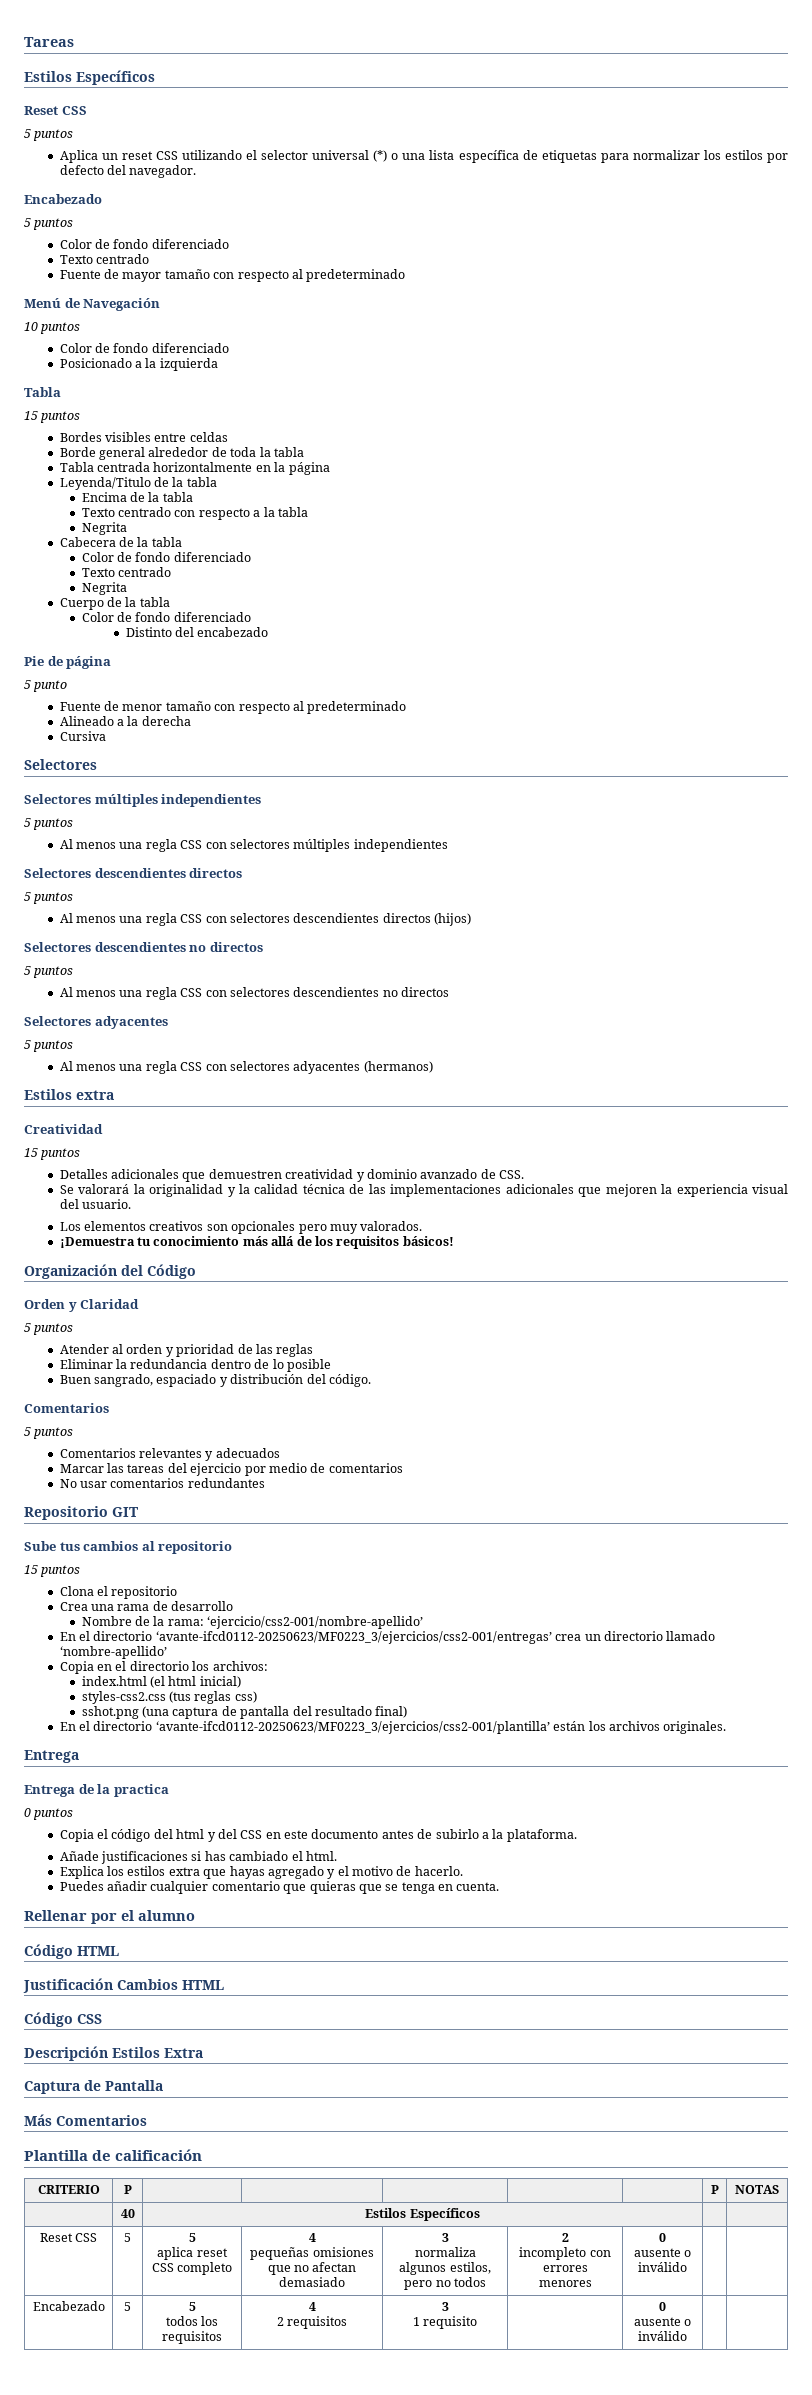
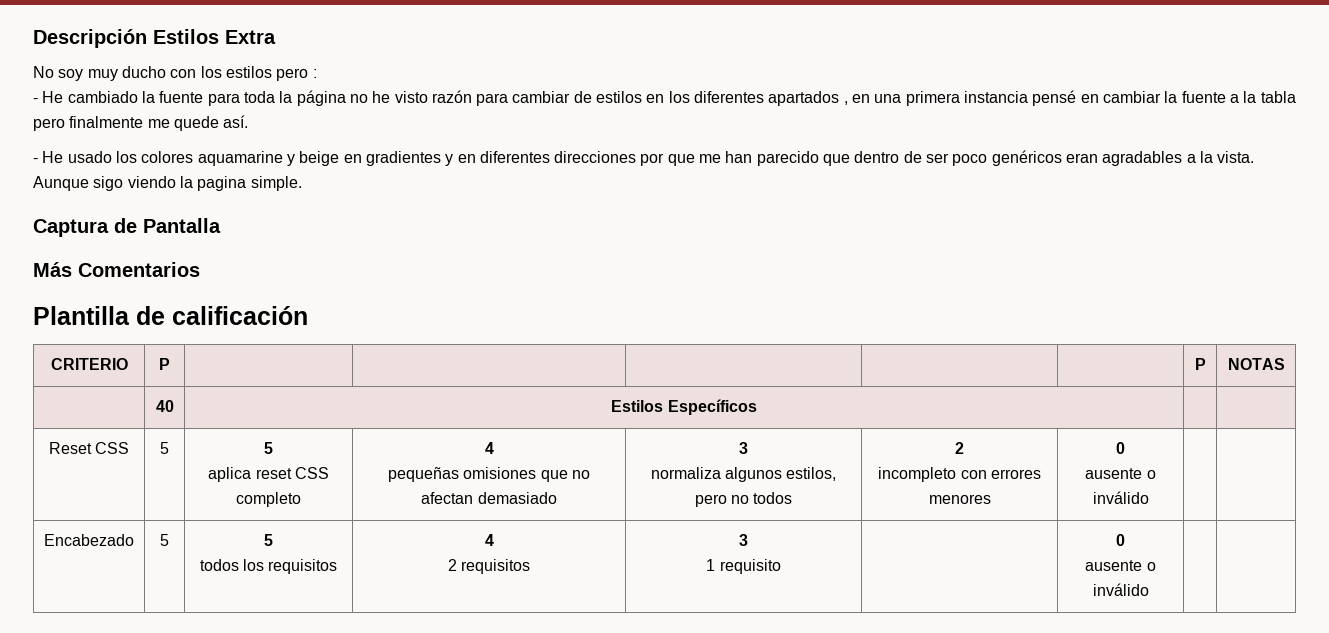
- Tareas
- Estilos Específicos
- Reset CSS
- 5 puntos
- Aplica un reset CSS utilizando el selector universal (*) o una lista específica de etiquetas para normalizar los estilos por defecto del navegador.
- Encabezado
- 5 puntos
- Color de fondo diferenciado
- Texto centrado
- Fuente de mayor tamaño con respecto al predeterminado
- Menú de Navegación
- 10 puntos
- Color de fondo diferenciado
- Posicionado a la izquierda
- Tabla
- 15 puntos
- Bordes visibles entre celdas
- Borde general alrededor de toda la tabla
- Tabla centrada horizontalmente en la página
- Leyenda/Titulo de la tabla
- Encima de la tabla
- Texto centrado con respecto a la tabla
- Negrita
- Cabecera de la tabla
- Color de fondo diferenciado
- Texto centrado
- Negrita
- Cuerpo de la tabla
- Color de fondo diferenciado
- Distinto del encabezado
- Pie de página
- 5 punto
- Fuente de menor tamaño con respecto al predeterminado
- Alineado a la derecha
- Cursiva
- Selectores
- Selectores múltiples independientes
- 5 puntos
- Al menos una regla CSS con selectores múltiples independientes
- Selectores descendientes directos
- 5 puntos
- Al menos una regla CSS con selectores descendientes directos (hijos)
- Selectores descendientes no directos
- 5 puntos
- Al menos una regla CSS con selectores descendientes no directos
- Selectores adyacentes
- 5 puntos
- Al menos una regla CSS con selectores adyacentes (hermanos)
- Estilos extra
- Creatividad
- 15 puntos
- Detalles adicionales que demuestren creatividad y dominio avanzado de CSS.
- Se valorará la originalidad y la calidad técnica de las implementaciones adicionales que mejoren la experiencia visual del usuario.
- Los elementos creativos son opcionales pero muy valorados.
- ¡Demuestra tu conocimiento más allá de los requisitos básicos!
- Organización del Código
- Orden y Claridad
- 5 puntos
- Atender al orden y prioridad de las reglas
- Eliminar la redundancia dentro de lo posible
- Buen sangrado, espaciado y distribución del código.
- Comentarios
- 5 puntos
- Comentarios relevantes y adecuados
- Marcar las tareas del ejercicio por medio de comentarios
- No usar comentarios redundantes
- Repositorio GIT
- Sube tus cambios al repositorio
- 15 puntos
- Clona el repositorio
- Crea una rama de desarrollo
- Nombre de la rama: ‘ejercicio/css2-001/nombre-apellido’
- En el directorio ‘avante-ifcd0112-20250623/MF0223_3/ejercicios/css2-001/entregas’ crea un directorio llamado ‘nombre-apellido’
- Copia en el directorio los archivos:
- index.html (el html inicial)
- styles-css2.css (tus reglas css)
- sshot.png (una captura de pantalla del resultado final)
- En el directorio ‘avante-ifcd0112-20250623/MF0223_3/ejercicios/css2-001/plantilla’ están los archivos originales.
- Entrega
- Entrega de la practica
- 0 puntos
- Copia el código del html y del CSS en este documento antes de subirlo a la plataforma.
- Añade justificaciones si has cambiado el html.
- Explica los estilos extra que hayas agregado y el motivo de hacerlo.
- Puedes añadir cualquier comentario que quieras que se tenga en cuenta.
- Rellenar por el alumno
- Código HTML
- Justificación Cambios HTML
- Código CSS
  Descripción Estilos Extra
+ No soy muy ducho con los estilos pero :
+ - He cambiado la fuente para toda la página no he visto razón para cambiar de estilos en los diferentes apartados , en una primera instancia pensé en cambiar la fuente a la tabla pero finalmente me quede así.
+ - He usado los colores aquamarine y beige en gradientes y en diferentes direcciones por que me han parecido que dentro de ser poco genéricos eran agradables a la vista. Aunque sigo viendo la pagina simple.

